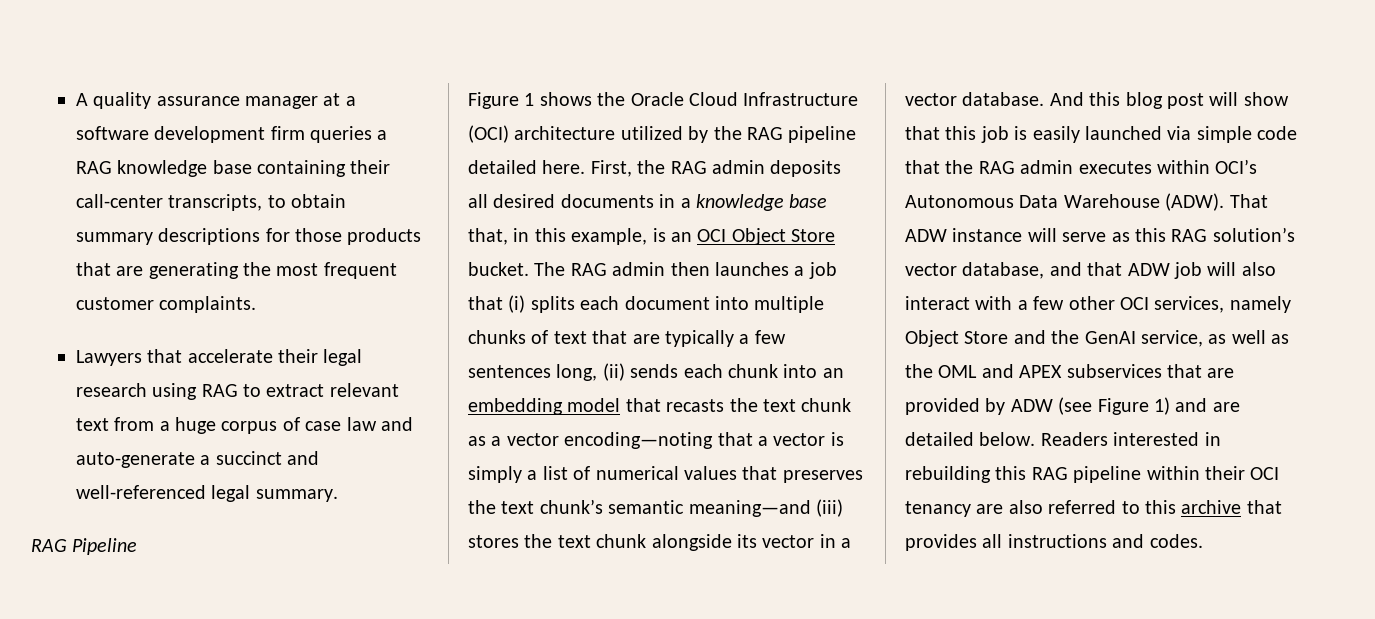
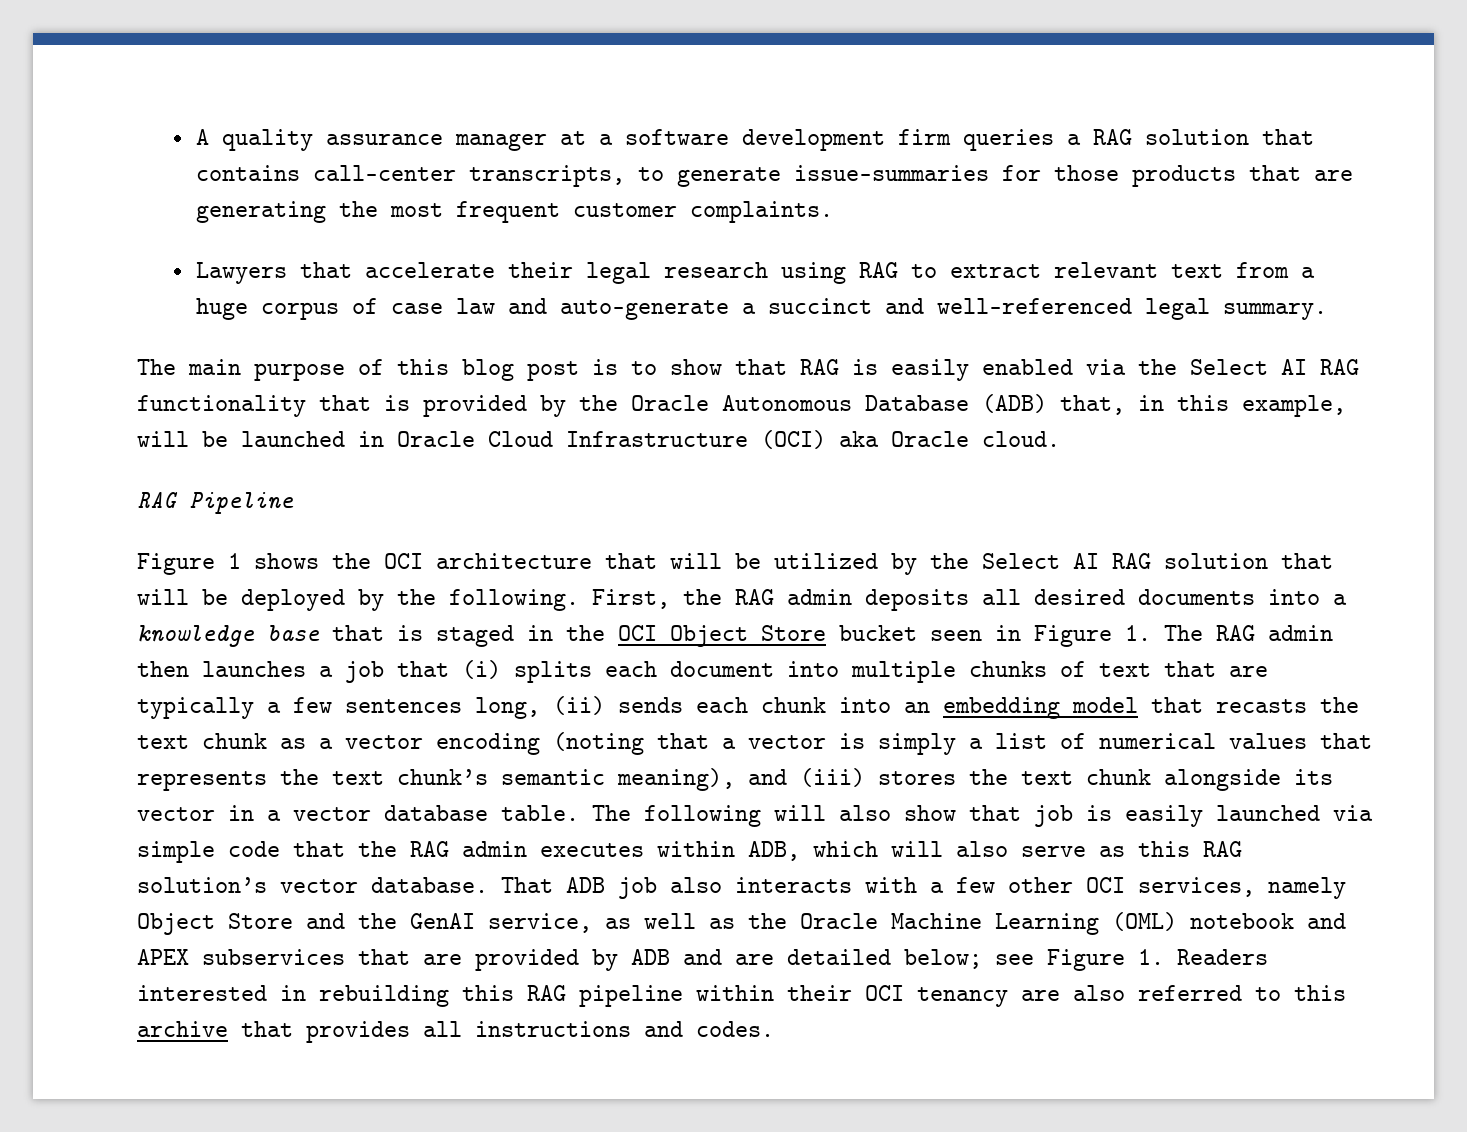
- A quality assurance manager at a software development firm queries a RAG knowledge base containing their call-center transcripts, to obtain summary descriptions for those products that are generating the most frequent customer complaints.
+ A quality assurance manager at a software development firm queries a RAG solution that contains call-center transcripts, to generate issue-summaries for those products that are generating the most frequent customer complaints.
+ The main purpose of this blog post is to show that RAG is easily enabled via the Select AI RAG functionality that is provided by the Oracle Autonomous Database (ADB) that, in this example, will be launched in Oracle Cloud Infrastructure (OCI) aka Oracle cloud.
- Figure 1 shows the Oracle Cloud Infrastructure (OCI) architecture utilized by the RAG pipeline detailed here.
+ Figure 1 shows the OCI architecture that will be utilized by the Select AI RAG solution that will be deployed by the following.
- First, the RAG admin deposits all desired documents in a knowledge base that, in this example, is an OCI Object Store bucket. The RAG admin then launches a job that (i) splits each document into multiple chunks of text that are typically a few sentences long, (ii) sends each chunk into an embedding model that recasts the text chunk as a vector encoding—noting that a vector is simply a list of numerical values that preserves the text chunk’s semantic meaning—and (iii) stores the text chunk alongside its vector in a vector database. And this blog post will show that this job is easily launched via simple code that the RAG admin executes within OCI’s Autonomous Data Warehouse (ADW). That ADW instance will serve as this RAG solution’s vector database, and that ADW job will also interact with a few other OCI services, namely Object Store and the GenAI service, as well as the OML and APEX subservices that are provided by ADW (see Figure 1) and are detailed below. Readers interested in rebuilding this RAG pipeline within their OCI tenancy are also referred to this archive that provides all instructions and codes.
+ First, the RAG admin deposits all desired documents into a knowledge base that is staged in the OCI Object Store bucket seen in Figure 1. The RAG admin then launches a job that (i) splits each document into multiple chunks of text that are typically a few sentences long, (ii) sends each chunk into an embedding model that recasts the text chunk as a vector encoding (noting that a vector is simply a list of numerical values that represents the text chunk’s semantic meaning), and (iii) stores the text chunk alongside its vector in a vector database table. The following will also show that job is easily launched via simple code that the RAG admin executes within ADB, which will also serve as this RAG solution’s vector database. That ADB job also interacts with a few other OCI services, namely Object Store and the GenAI service, as well as the Oracle Machine Learning (OML) notebook and APEX subservices that are provided by ADB and are detailed below; see Figure 1. Readers interested in rebuilding this RAG pipeline within their OCI tenancy are also referred to this archive that provides all instructions and codes.

